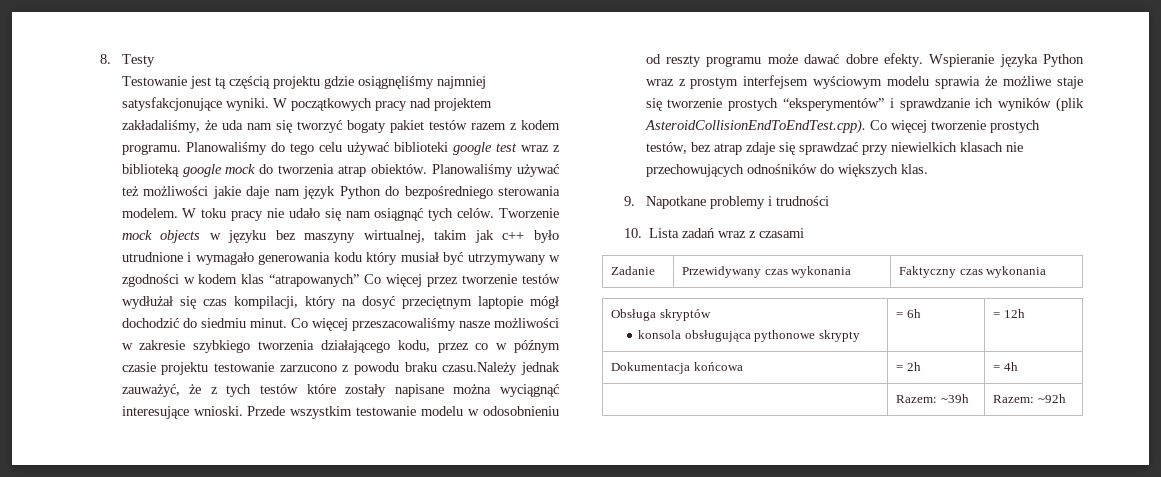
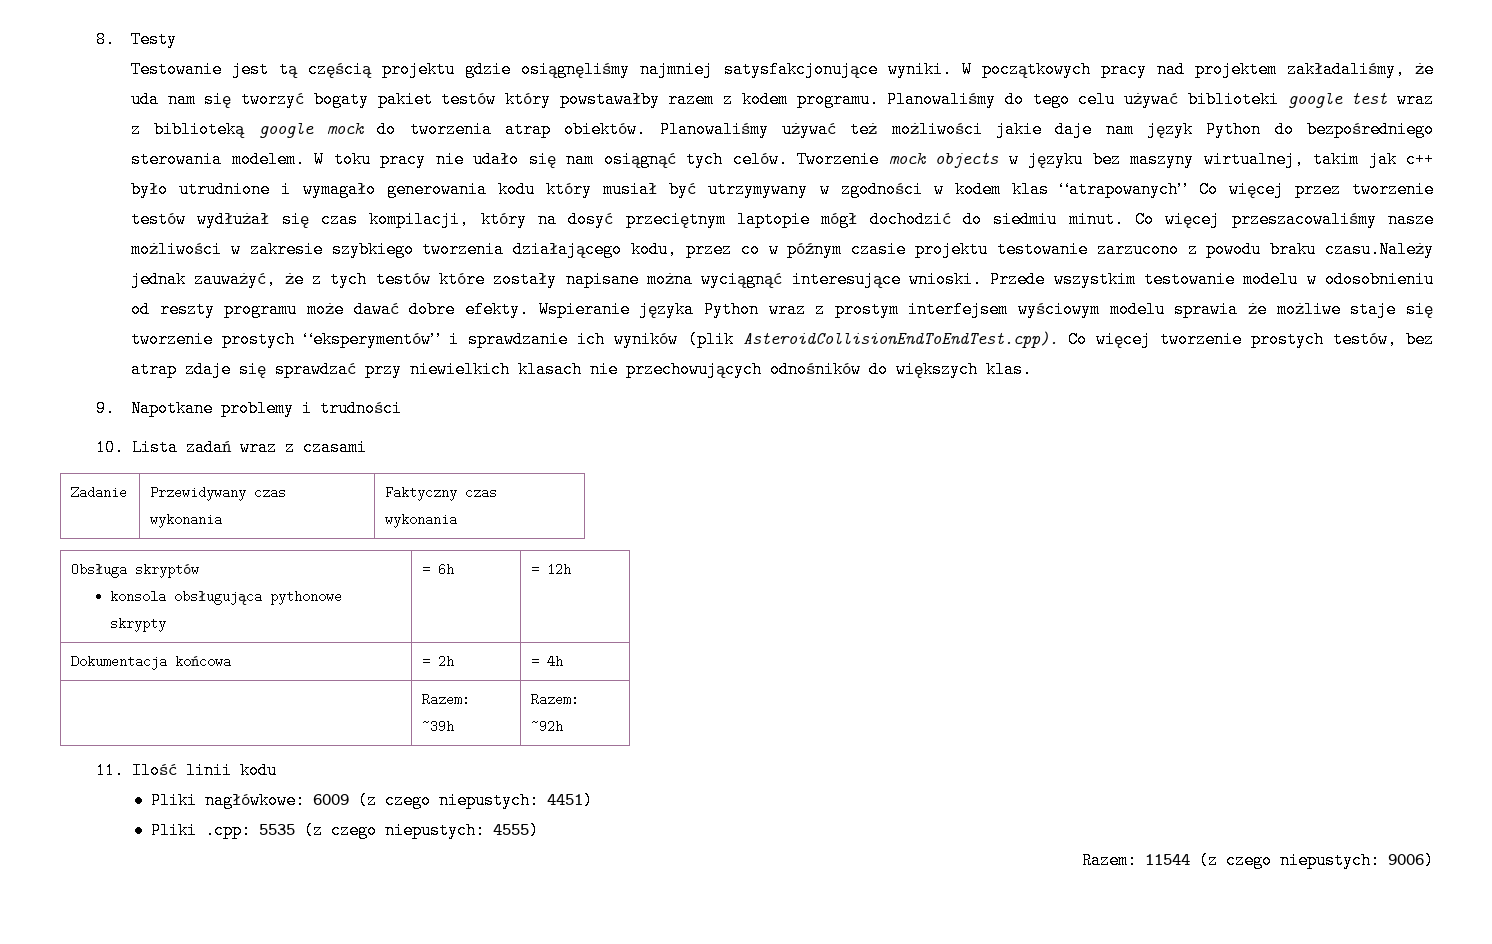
- W początkowych pracy nad projektem zakładaliśmy, że uda nam się tworzyć bogaty pakiet testów razem z kodem programu.
+ W początkowych pracy nad projektem zakładaliśmy, że uda nam się tworzyć bogaty pakiet testów który powstawałby razem z kodem programu.
+ 11. Ilość linii kodu
+ Pliki nagłówkowe: 6009 (z czego niepustych: 4451)
+ Pliki .cpp: 5535 (z czego niepustych: 4555)
+ Razem: 11544 (z czego niepustych: 9006)

